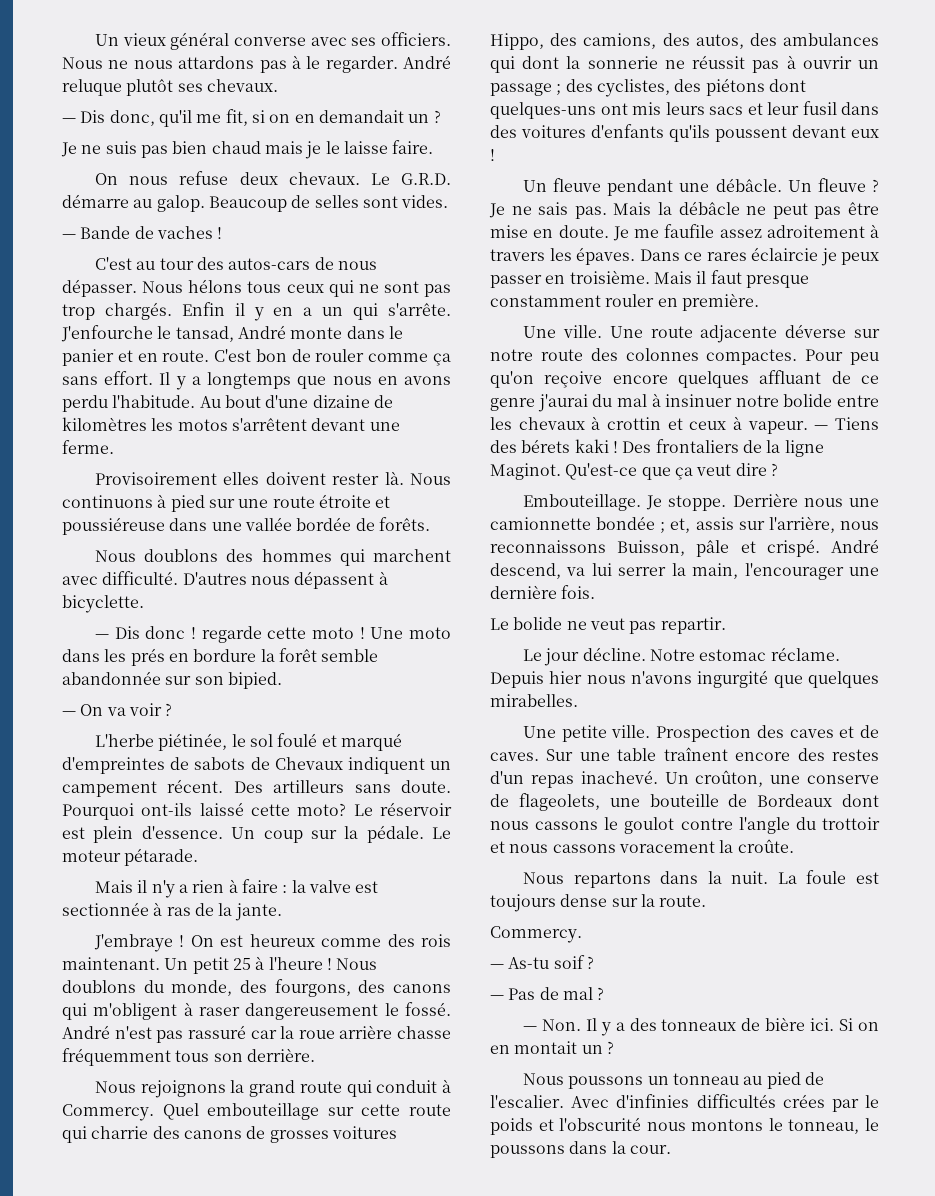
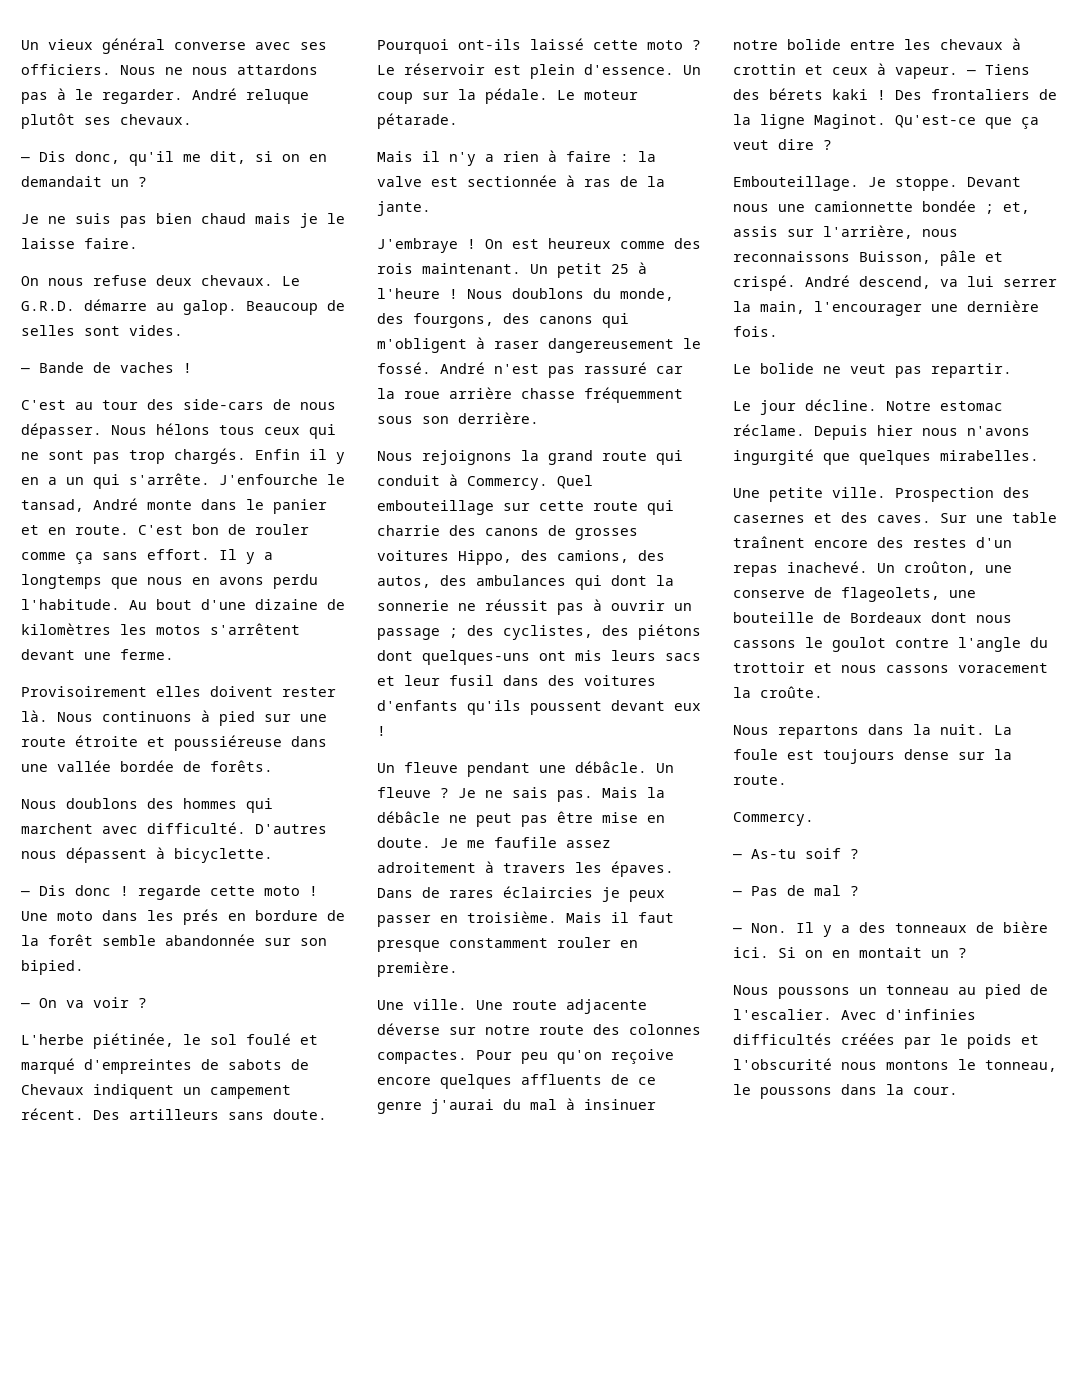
- — Dis donc, qu'il me fit, si on en demandait un ?
+ — Dis donc, qu'il me dit, si on en demandait un ?
- C'est au tour des autos-cars de nous dépasser.
+ C'est au tour des side-cars de nous dépasser.
- Une moto dans les prés en bordure la forêt semble abandonnée sur son bipied.
+ Une moto dans les prés en bordure de la forêt semble abandonnée sur son bipied.
- Pourquoi ont-ils laissé cette moto?
+ Pourquoi ont-ils laissé cette moto ?
- André n'est pas rassuré car la roue arrière chasse fréquemment tous son derrière.
+ André n'est pas rassuré car la roue arrière chasse fréquemment sous son derrière.
- Dans ce rares éclaircie je peux passer en troisième.
+ Dans de rares éclaircies je peux passer en troisième.
- Pour peu qu'on reçoive encore quelques affluant de ce genre j'aurai du mal à insinuer notre bolide entre les chevaux à crottin et ceux à vapeur.
+ Pour peu qu'on reçoive encore quelques affluents de ce genre j'aurai du mal à insinuer notre bolide entre les chevaux à crottin et ceux à vapeur.
- Derrière nous une camionnette bondée ; et, assis sur l'arrière, nous reconnaissons Buisson, pâle et crispé.
+ Devant nous une camionnette bondée ; et, assis sur l'arrière, nous reconnaissons Buisson, pâle et crispé.
- Prospection des caves et de caves.
+ Prospection des casernes et des caves.
- Avec d'infinies difficultés crées par le poids et l'obscurité nous montons le tonneau, le poussons dans la cour.
+ Avec d'infinies difficultés créées par le poids et l'obscurité nous montons le tonneau, le poussons dans la cour.

